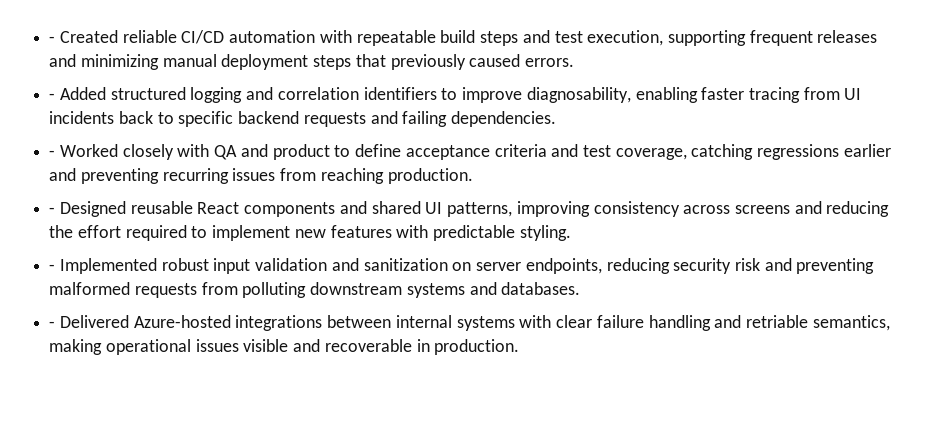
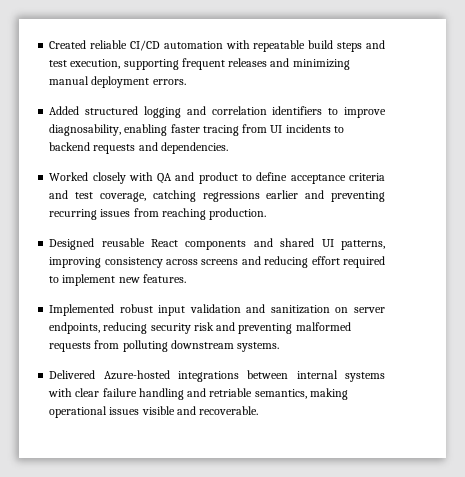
- - Created reliable CI/CD automation with repeatable build steps and test execution, supporting frequent releases and minimizing manual deployment steps that previously caused errors.
+ Created reliable CI/CD automation with repeatable build steps and test execution, supporting frequent releases and minimizing manual deployment errors.
- - Added structured logging and correlation identifiers to improve diagnosability, enabling faster tracing from UI incidents back to specific backend requests and failing dependencies.
+ Added structured logging and correlation identifiers to improve diagnosability, enabling faster tracing from UI incidents to backend requests and dependencies.
- - Worked closely with QA and product to define acceptance criteria and test coverage, catching regressions earlier and preventing recurring issues from reaching production.
+ Worked closely with QA and product to define acceptance criteria and test coverage, catching regressions earlier and preventing recurring issues from reaching production.
- - Designed reusable React components and shared UI patterns, improving consistency across screens and reducing the effort required to implement new features with predictable styling.
- - Implemented robust input validation and sanitization on server endpoints, reducing security risk and preventing malformed requests from polluting downstream systems and databases.
- - Delivered Azure-hosted integrations between internal systems with clear failure handling and retriable semantics, making operational issues visible and recoverable in production.
+ Designed reusable React components and shared UI patterns, improving consistency across screens and reducing effort required to implement new features.
+ Implemented robust input validation and sanitization on server endpoints, reducing security risk and preventing malformed requests from polluting downstream systems.
+ Delivered Azure-hosted integrations between internal systems with clear failure handling and retriable semantics, making operational issues visible and recoverable.

